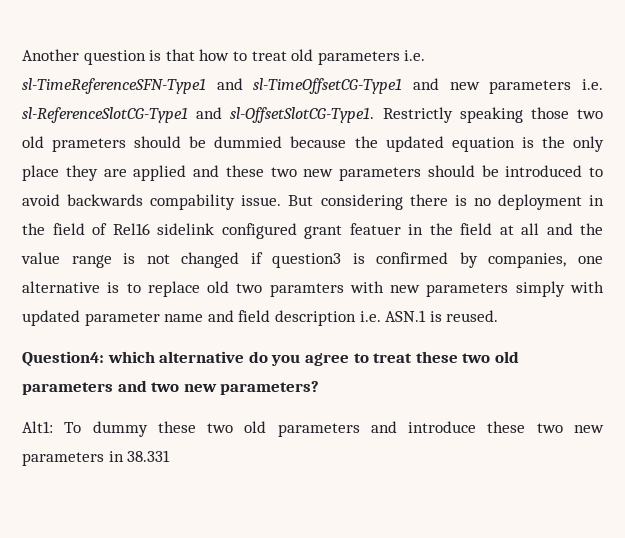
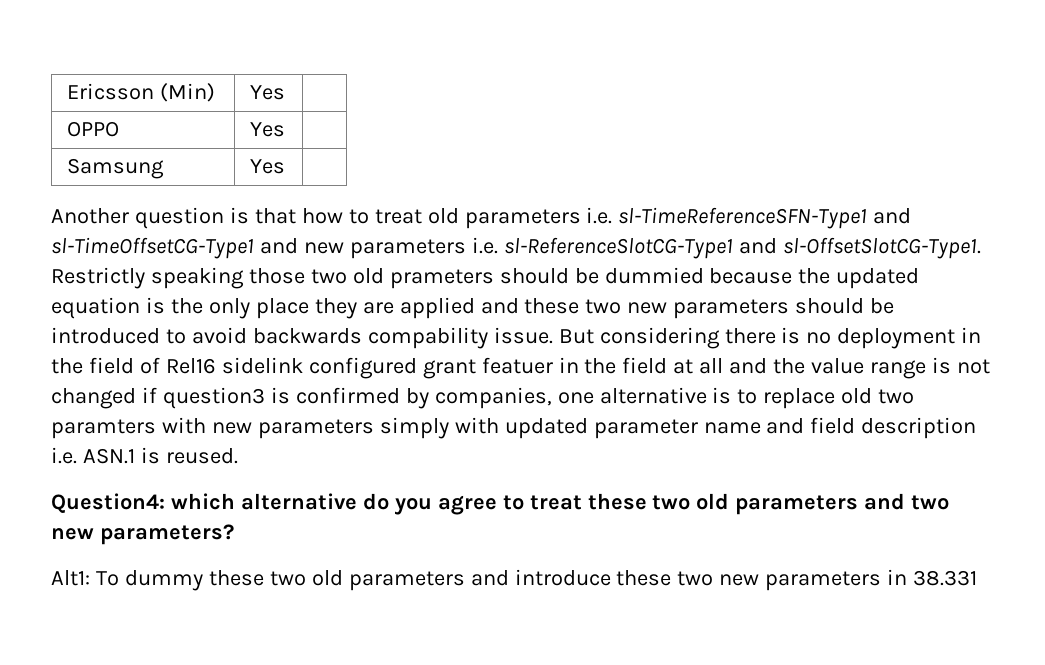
+ Ericsson (Min) | Yes |
+ OPPO | Yes |
+ Samsung | Yes |

